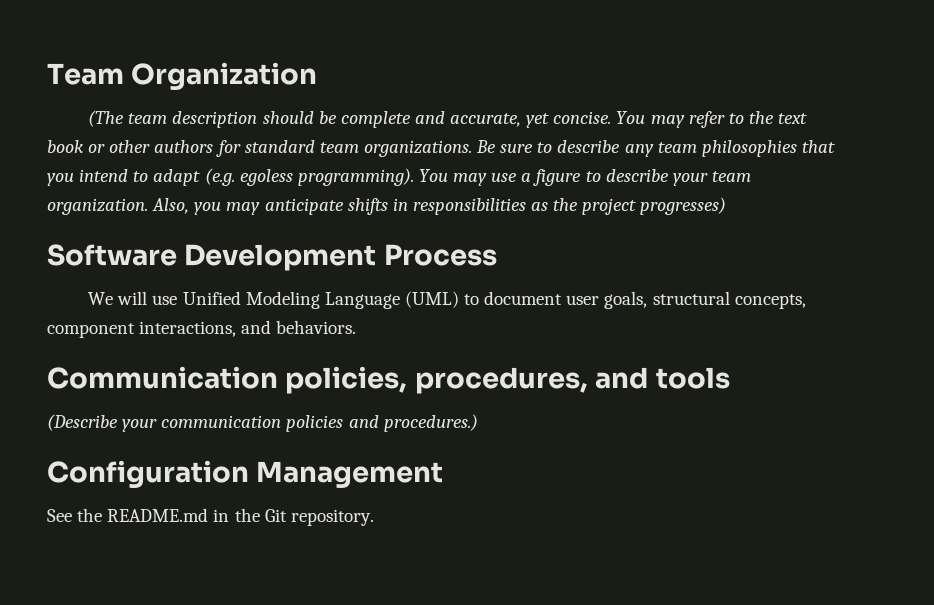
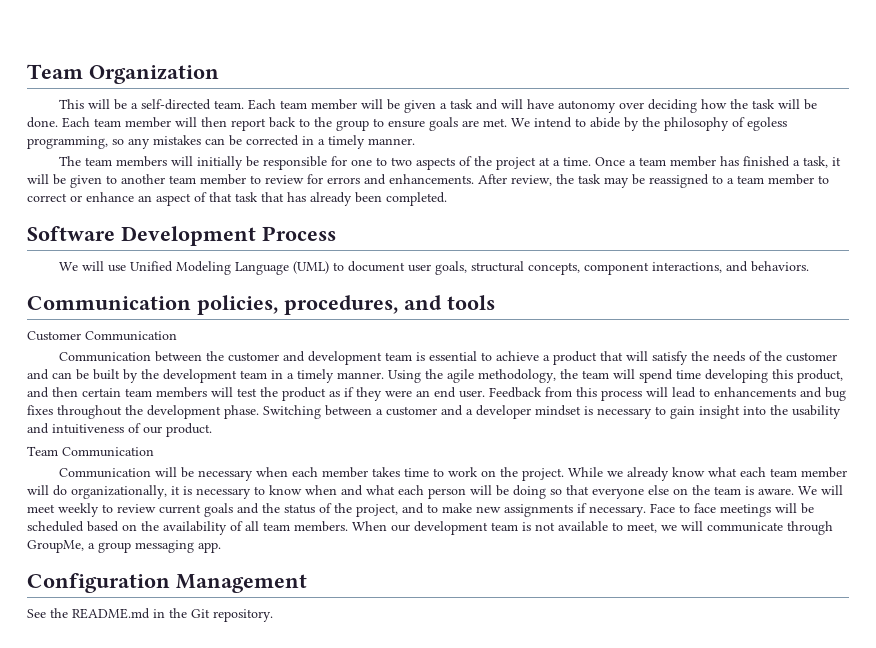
- (The team description should be complete and accurate, yet concise. You may refer to the text book or other authors for standard team organizations. Be sure to describe any team philosophies that you intend to adapt (e.g. egoless programming). You may use a figure to describe your team organization. Also, you may anticipate shifts in responsibilities as the project progresses)
+ This will be a self-directed team. Each team member will be given a task and will have autonomy over deciding how the task will be done. Each team member will then report back to the group to ensure goals are met. We intend to abide by the philosophy of egoless programming, so any mistakes can be corrected in a timely manner.
+ The team members will initially be responsible for one to two aspects of the project at a time. Once a team member has finished a task, it will be given to another team member to review for errors and enhancements. After review, the task may be reassigned to a team member to correct or enhance an aspect of that task that has already been completed.
- (Describe your communication policies and procedures.)
+ Customer Communication
+ Communication between the customer and development team is essential to achieve a product that will satisfy the needs of the customer and can be built by the development team in a timely manner. Using the agile methodology, the team will spend time developing this product, and then certain team members will test the product as if they were an end user. Feedback from this process will lead to enhancements and bug fixes throughout the development phase. Switching between a customer and a developer mindset is necessary to gain insight into the usability and intuitiveness of our product.
+ Team Communication
+ Communication will be necessary when each member takes time to work on the project. While we already know what each team member will do organizationally, it is necessary to know when and what each person will be doing so that everyone else on the team is aware. We will meet weekly to review current goals and the status of the project, and to make new assignments if necessary. Face to face meetings will be scheduled based on the availability of all team members. When our development team is not available to meet, we will communicate through GroupMe, a group messaging app.

